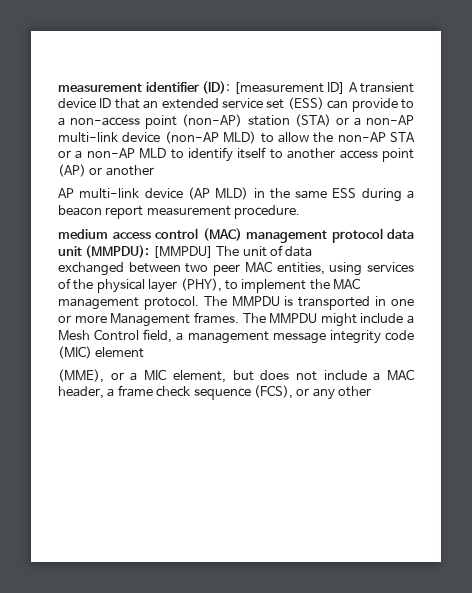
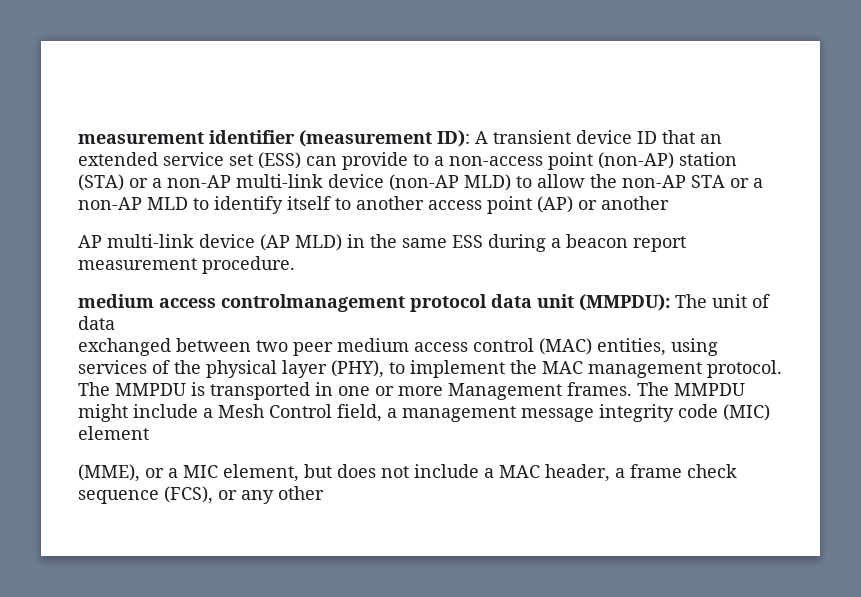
- measurement identifier (ID): [measurement ID] A transient device ID that an extended service set (ESS) can provide to a non-access point (non-AP) station (STA) or a non-AP multi-link device (non-AP MLD) to allow the non-AP STA or a non-AP MLD to identify itself to another access point (AP) or another
+ measurement identifier (measurement ID): A transient device ID that an extended service set (ESS) can provide to a non-access point (non-AP) station (STA) or a non-AP multi-link device (non-AP MLD) to allow the non-AP STA or a non-AP MLD to identify itself to another access point (AP) or another
- medium access control (MAC) management protocol data unit (MMPDU): [MMPDU] The unit of data
+ medium access controlmanagement protocol data unit (MMPDU): The unit of data
- exchanged between two peer MAC entities, using services of the physical layer (PHY), to implement the MAC management protocol.
+ exchanged between two peer medium access control (MAC) entities, using services of the physical layer (PHY), to implement the MAC management protocol.

